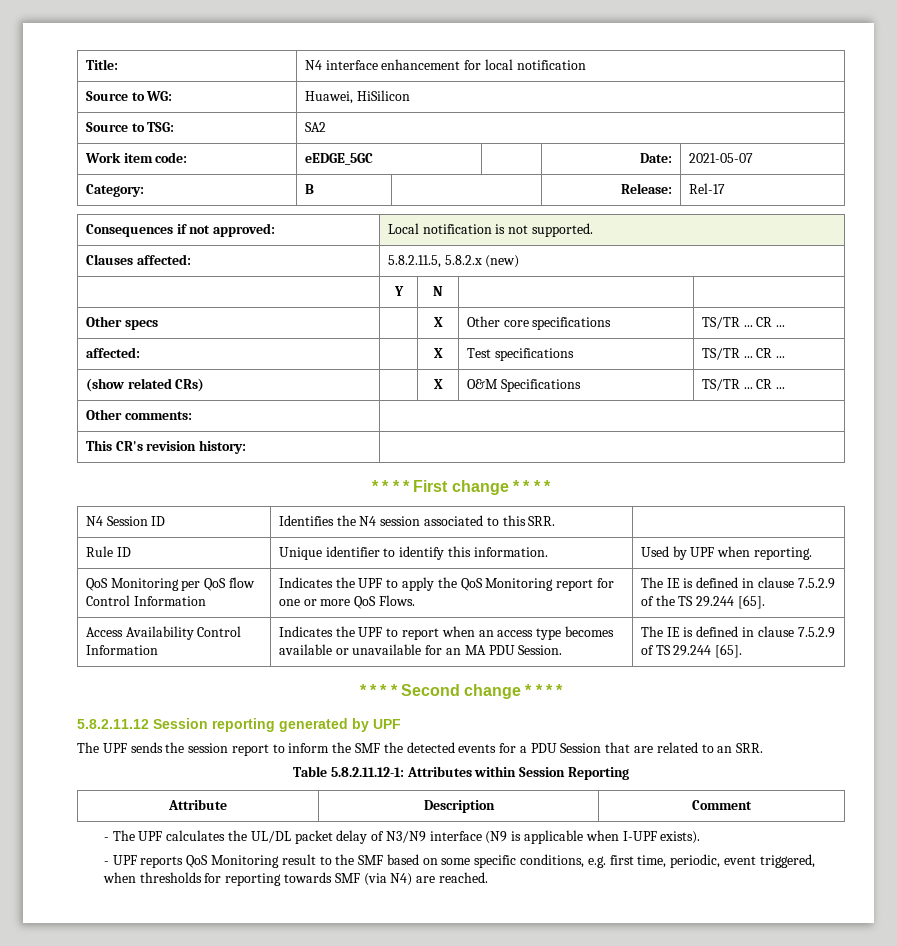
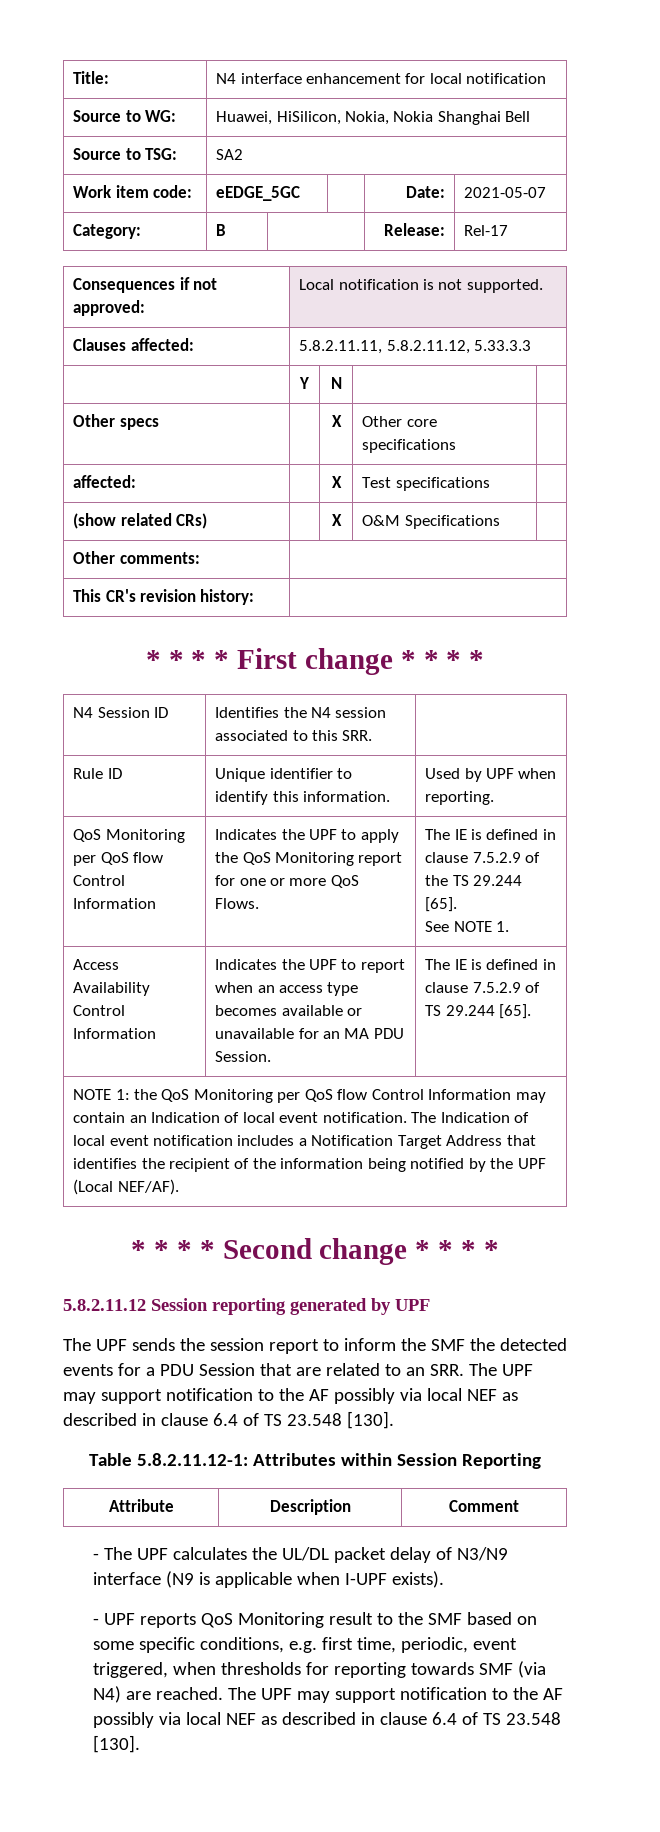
- Source to WG: | Huawei, HiSilicon
+ Source to WG: | Huawei, HiSilicon, Nokia, Nokia Shanghai Bell
- Clauses affected: | 5.8.2.11.5, 5.8.2.x (new)
+ Clauses affected: | 5.8.2.11.11, 5.8.2.11.12, 5.33.3.3
- Other specs | | X | Other core specifications | TS/TR ... CR ...
+ Other specs | | X | Other core specifications |
- affected: | | X | Test specifications | TS/TR ... CR ...
+ affected: | | X | Test specifications |
- (show related CRs) | | X | O&M Specifications | TS/TR ... CR ...
+ (show related CRs) | | X | O&M Specifications |
  QoS Monitoring per QoS flow Control Information | Indicates the UPF to apply the QoS Monitoring report for one or more QoS Flows. | The IE is defined in clause 7.5.2.9 of the TS 29.244 [65].
+ See NOTE 1.
+ NOTE 1: the QoS Monitoring per QoS flow Control Information may contain an Indication of local event notification. The Indication of local event notification includes a Notification Target Address that identifies the recipient of the information being notified by the UPF (Local NEF/AF).
- The UPF sends the session report to inform the SMF the detected events for a PDU Session that are related to an SRR.
+ The UPF sends the session report to inform the SMF the detected events for a PDU Session that are related to an SRR. The UPF may support notification to the AF possibly via local NEF as described in clause 6.4 of TS 23.548 [130].
- - UPF reports QoS Monitoring result to the SMF based on some specific conditions, e.g. first time, periodic, event triggered, when thresholds for reporting towards SMF (via N4) are reached.
+ - UPF reports QoS Monitoring result to the SMF based on some specific conditions, e.g. first time, periodic, event triggered, when thresholds for reporting towards SMF (via N4) are reached. The UPF may support notification to the AF possibly via local NEF as described in clause 6.4 of TS 23.548 [130].

